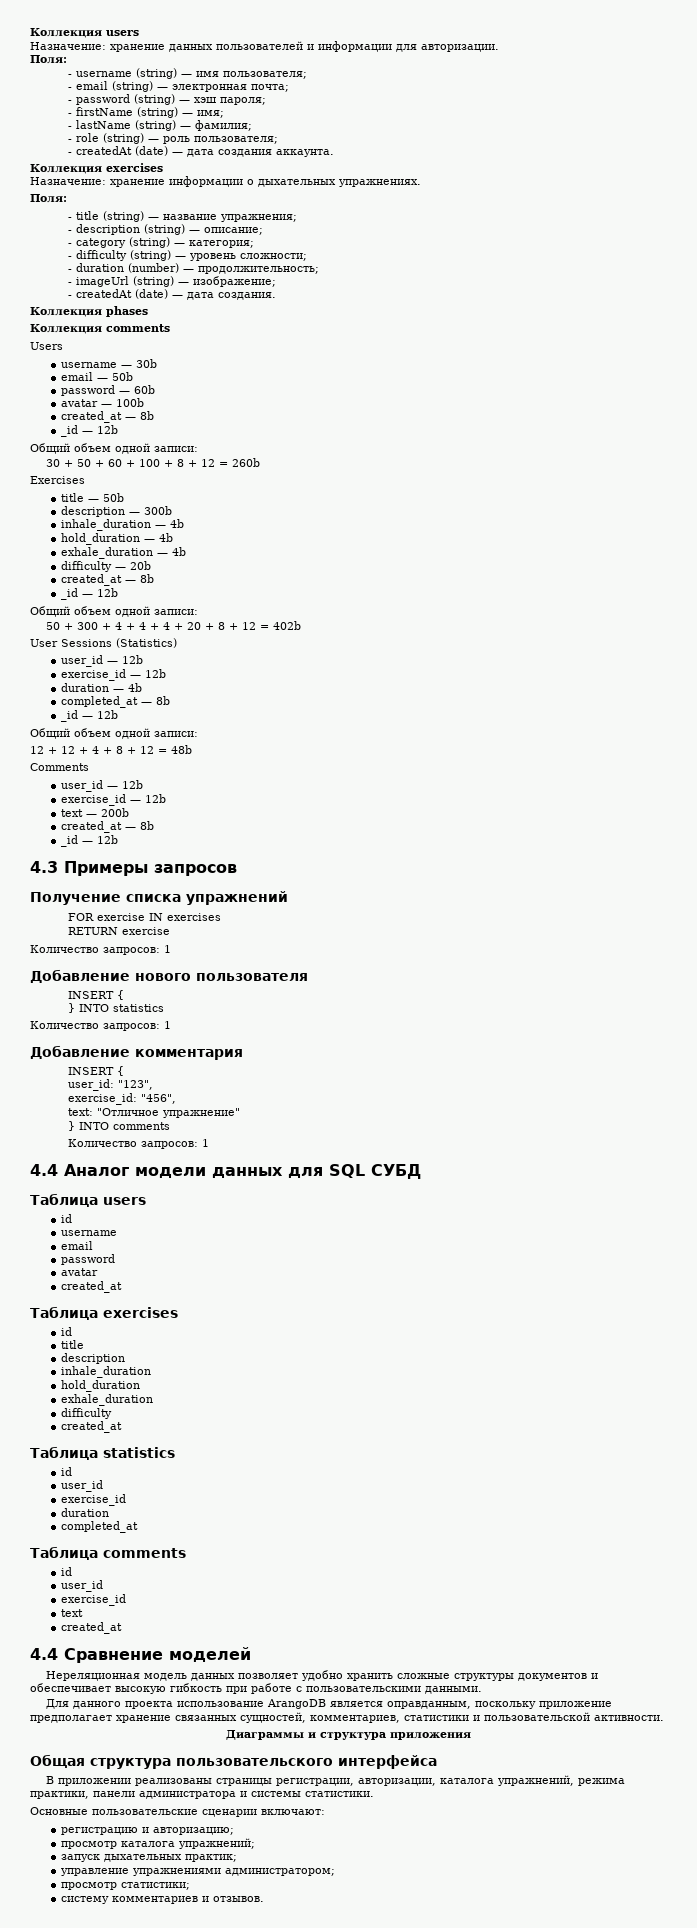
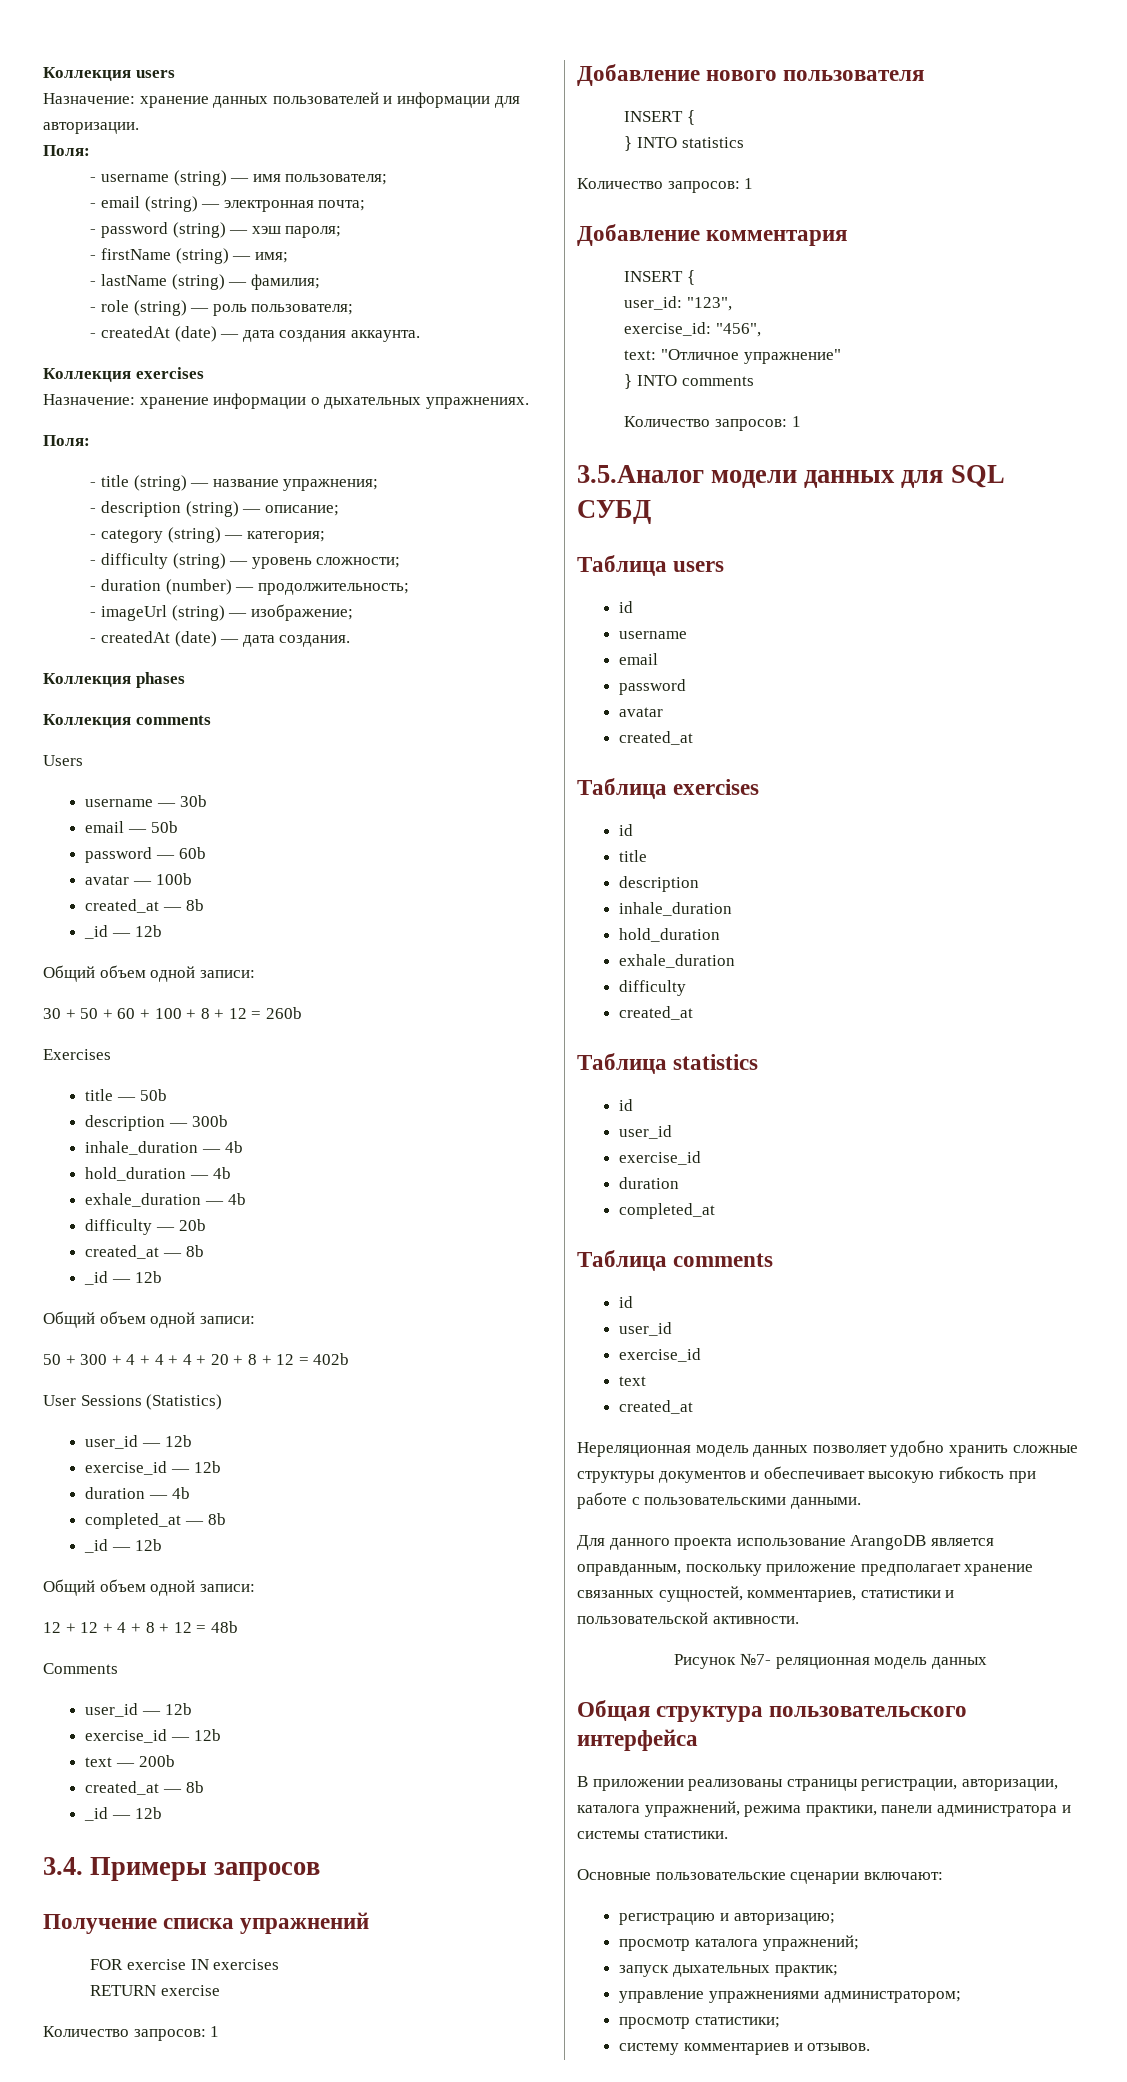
- 4.3 Примеры запросов
+ 3.4. Примеры запросов
- 4.4 Аналог модели данных для SQL СУБД
+ 3.5.Аналог модели данных для SQL СУБД
- 4.4 Сравнение моделей
- Диаграммы и структура приложения
+ Рисунок №7- реляционная модель данных

